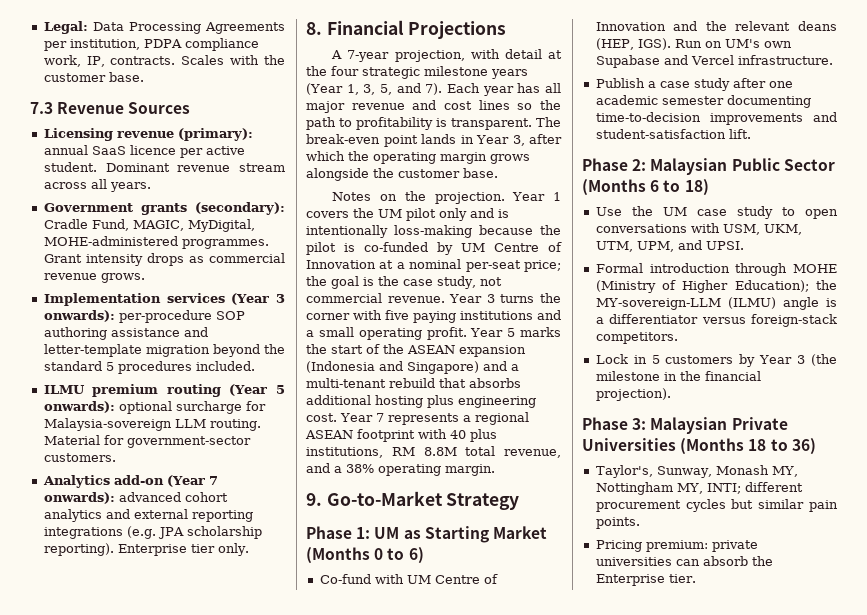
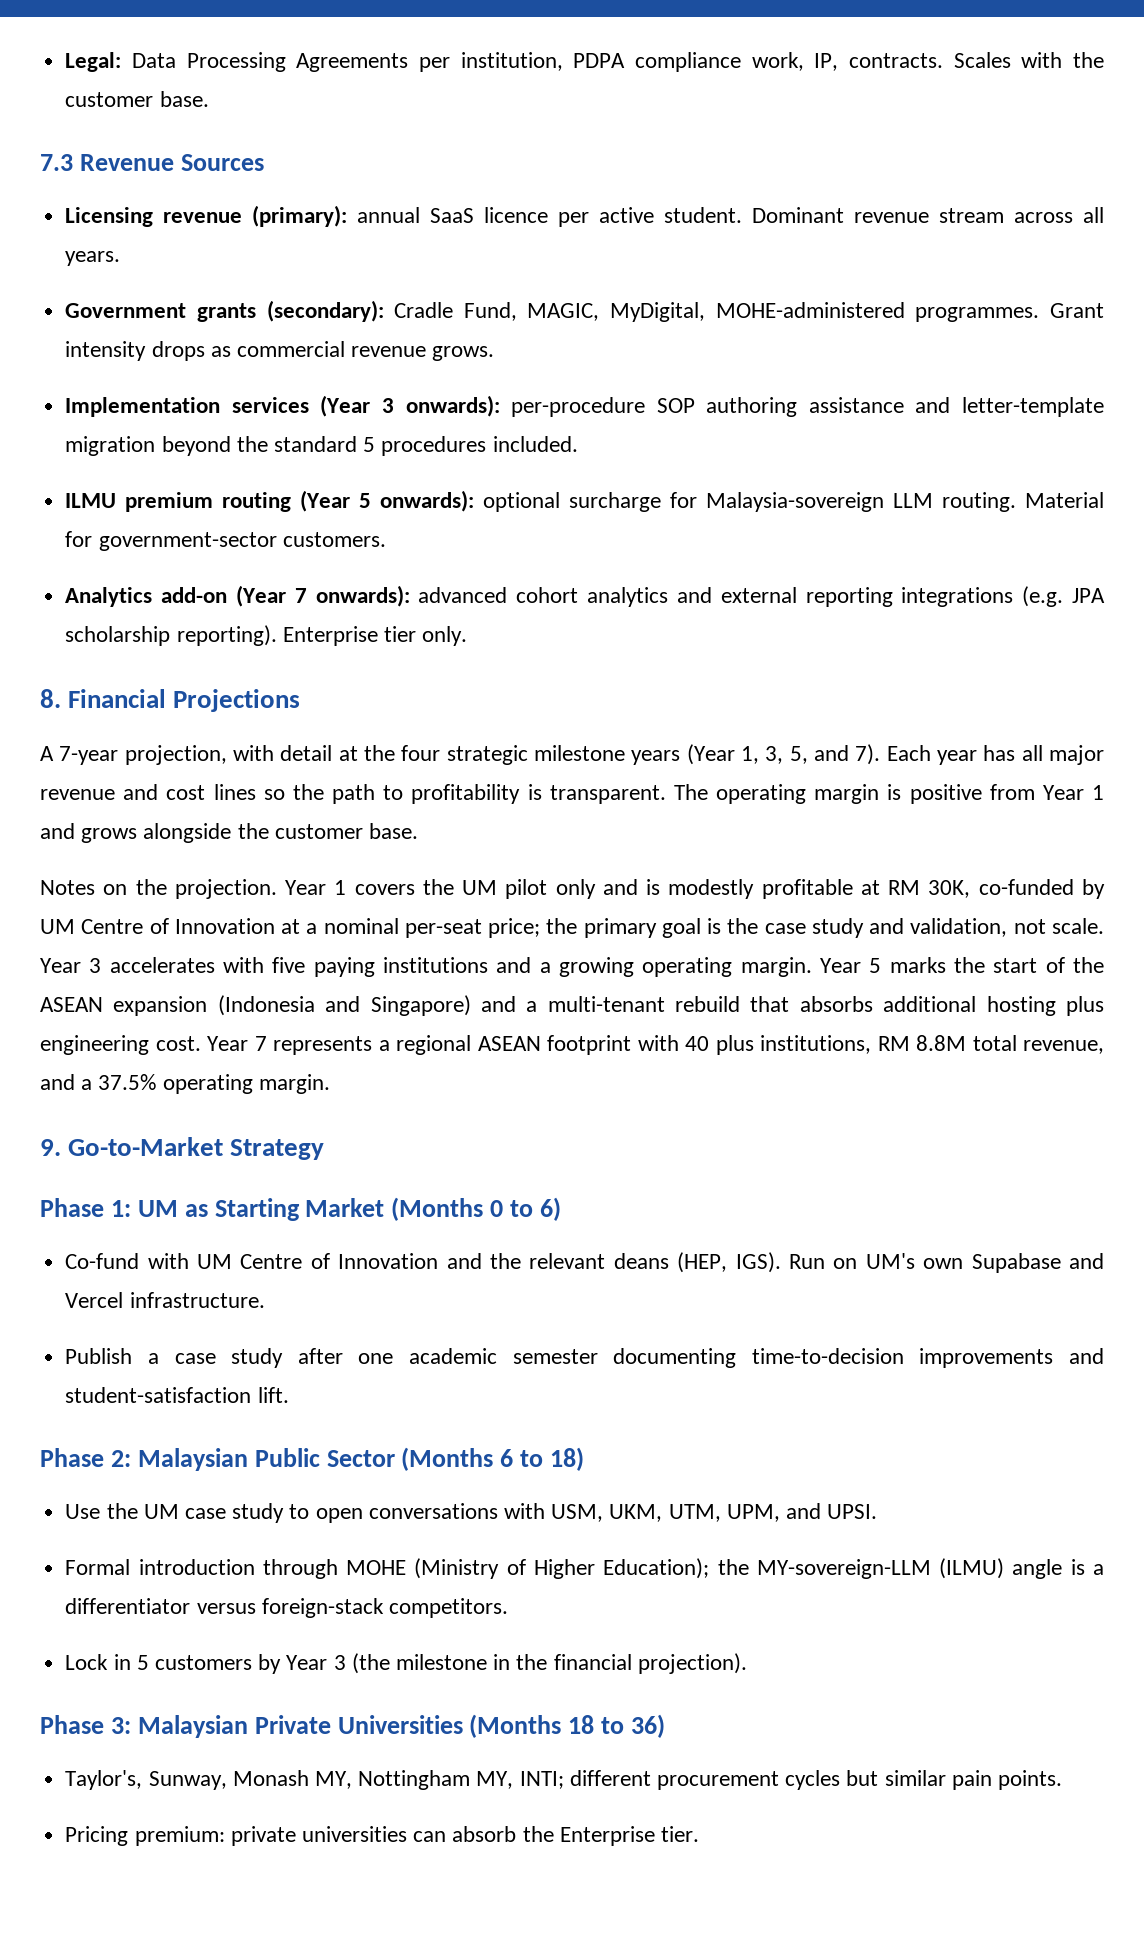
- The break-even point lands in Year 3, after which the operating margin grows alongside the customer base.
+ The operating margin is positive from Year 1 and grows alongside the customer base.
- Year 1 covers the UM pilot only and is intentionally loss-making because the pilot is co-funded by UM Centre of Innovation at a nominal per-seat price; the goal is the case study, not commercial revenue. Year 3 turns the corner with five paying institutions and a small operating profit.
+ Year 1 covers the UM pilot only and is modestly profitable at RM 30K, co-funded by UM Centre of Innovation at a nominal per-seat price; the primary goal is the case study and validation, not scale. Year 3 accelerates with five paying institutions and a growing operating margin.
- Year 7 represents a regional ASEAN footprint with 40 plus institutions, RM 8.8M total revenue, and a 38% operating margin.
+ Year 7 represents a regional ASEAN footprint with 40 plus institutions, RM 8.8M total revenue, and a 37.5% operating margin.

